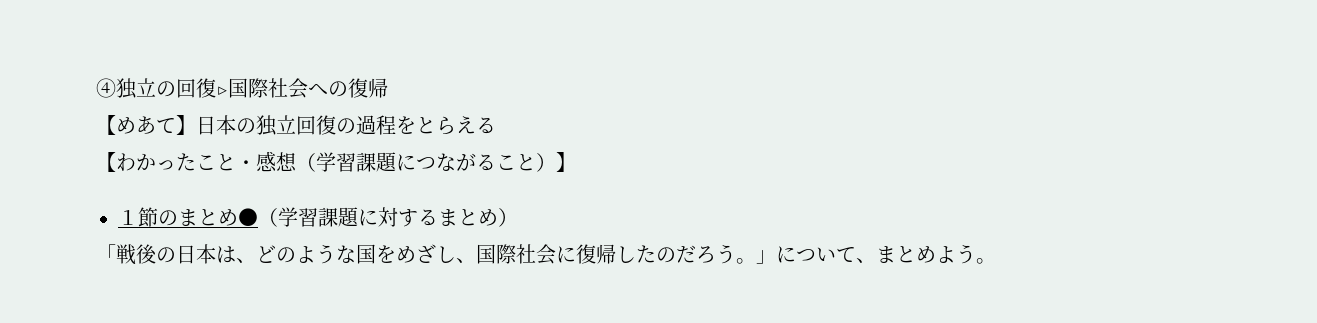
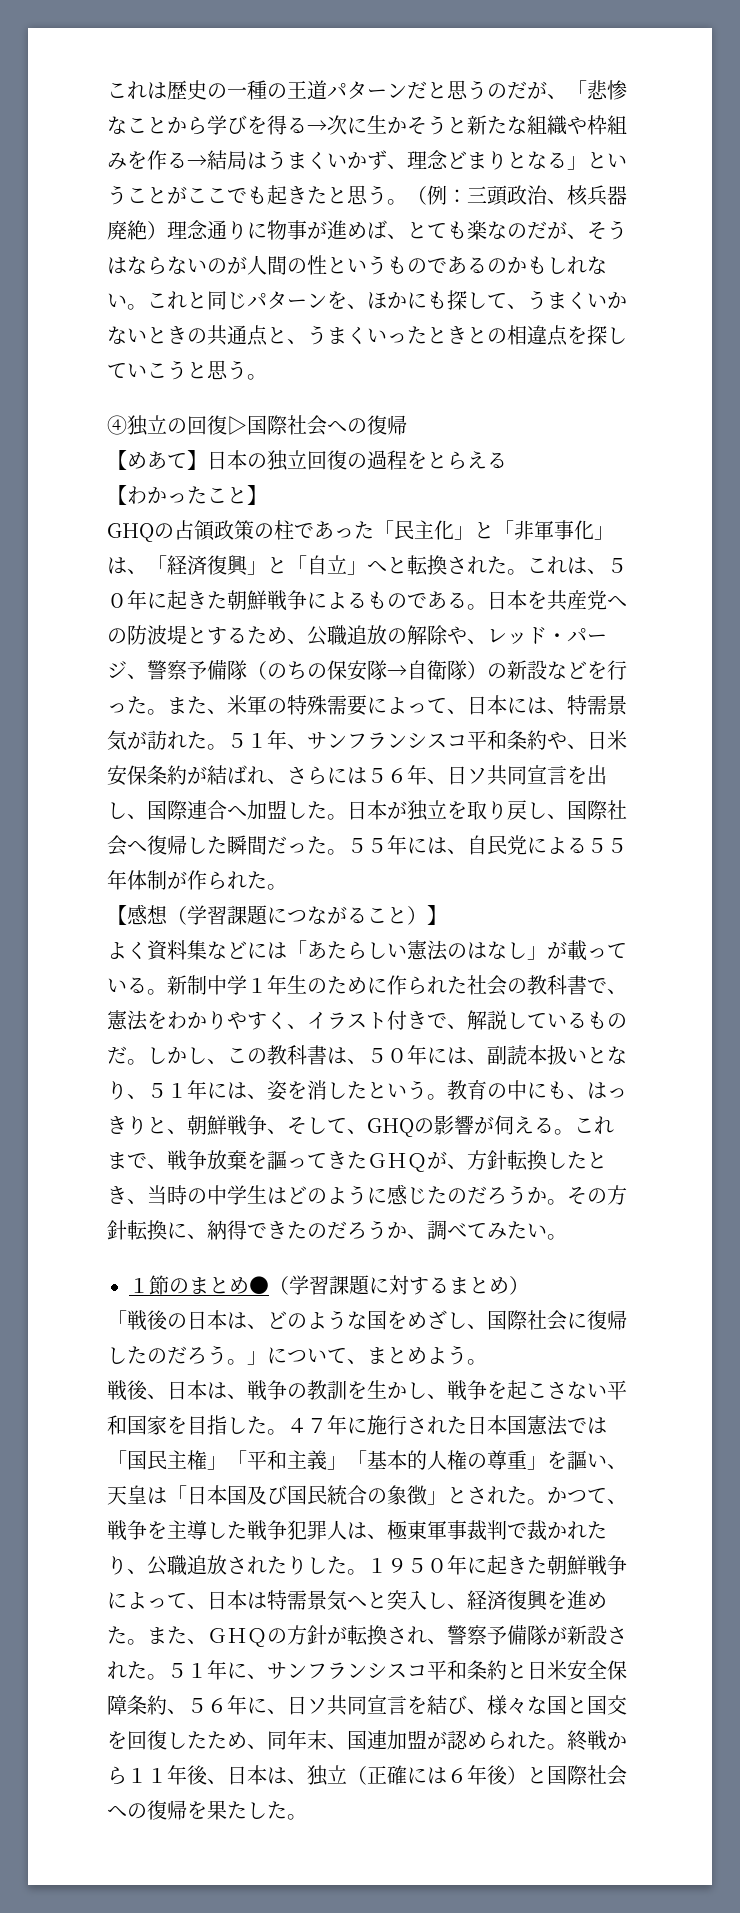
+ これは歴史の一種の王道パターンだと思うのだが、「悲惨なことから学びを得る→次に生かそうと新たな組織や枠組みを作る→結局はうまくいかず、理念どまりとなる」ということがここでも起きたと思う。（例：三頭政治、核兵器廃絶）理念通りに物事が進めば、とても楽なのだが、そうはならないのが人間の性というものであるのかもしれない。これと同じパターンを、ほかにも探して、うまくいかないときの共通点と、うまくいったときとの相違点を探していこうと思う。
- 【わかったこと・感想（学習課題につながること）】
+ 【わかったこと】
+ GHQの占領政策の柱であった「民主化」と「非軍事化」は、「経済復興」と「自立」へと転換された。これは、５０年に起きた朝鮮戦争によるものである。日本を共産党への防波堤とするため、公職追放の解除や、レッド・パージ、警察予備隊（のちの保安隊→自衛隊）の新設などを行った。また、米軍の特殊需要によって、日本には、特需景気が訪れた。５１年、サンフランシスコ平和条約や、日米安保条約が結ばれ、さらには５６年、日ソ共同宣言を出し、国際連合へ加盟した。日本が独立を取り戻し、国際社会へ復帰した瞬間だった。５５年には、自民党による５５年体制が作られた。
+ 【感想（学習課題につながること）】
+ よく資料集などには「あたらしい憲法のはなし」が載っている。新制中学１年生のために作られた社会の教科書で、憲法をわかりやすく、イラスト付きで、解説しているものだ。しかし、この教科書は、５０年には、副読本扱いとなり、５１年には、姿を消したという。教育の中にも、はっきりと、朝鮮戦争、そして、GHQの影響が伺える。これまで、戦争放棄を謳ってきたＧＨＱが、方針転換したとき、当時の中学生はどのように感じたのだろうか。その方針転換に、納得できたのだろうか、調べてみたい。
+ 戦後、日本は、戦争の教訓を生かし、戦争を起こさない平和国家を目指した。４７年に施行された日本国憲法では「国民主権」「平和主義」「基本的人権の尊重」を謳い、天皇は「日本国及び国民統合の象徴」とされた。かつて、戦争を主導した戦争犯罪人は、極東軍事裁判で裁かれたり、公職追放されたりした。１９５０年に起きた朝鮮戦争によって、日本は特需景気へと突入し、経済復興を進めた。また、ＧＨＱの方針が転換され、警察予備隊が新設された。５１年に、サンフランシスコ平和条約と日米安全保障条約、５６年に、日ソ共同宣言を結び、様々な国と国交を回復したため、同年末、国連加盟が認められた。終戦から１１年後、日本は、独立（正確には６年後）と国際社会への復帰を果たした。

